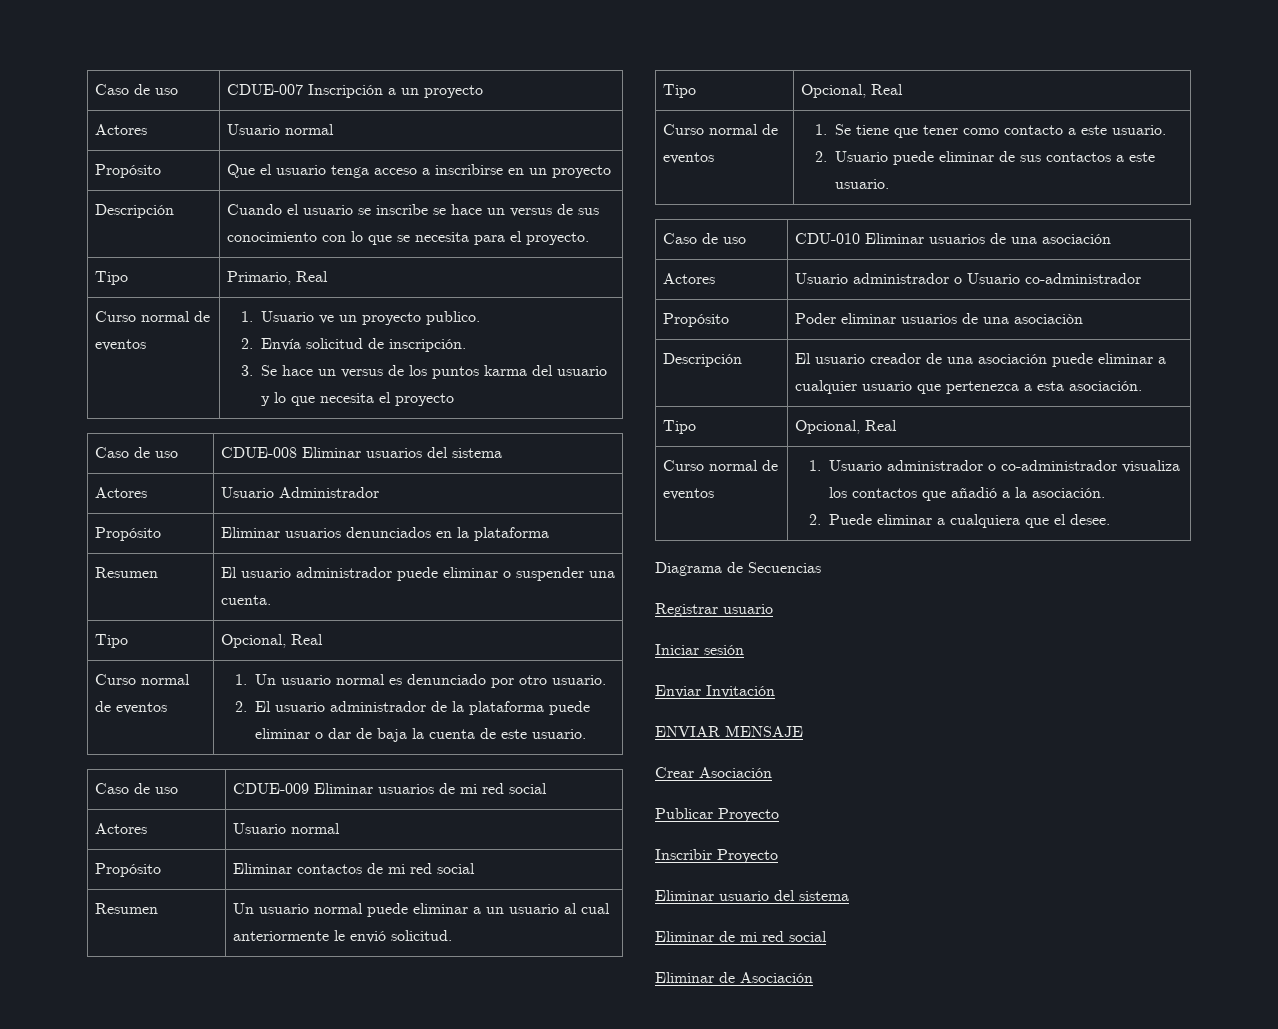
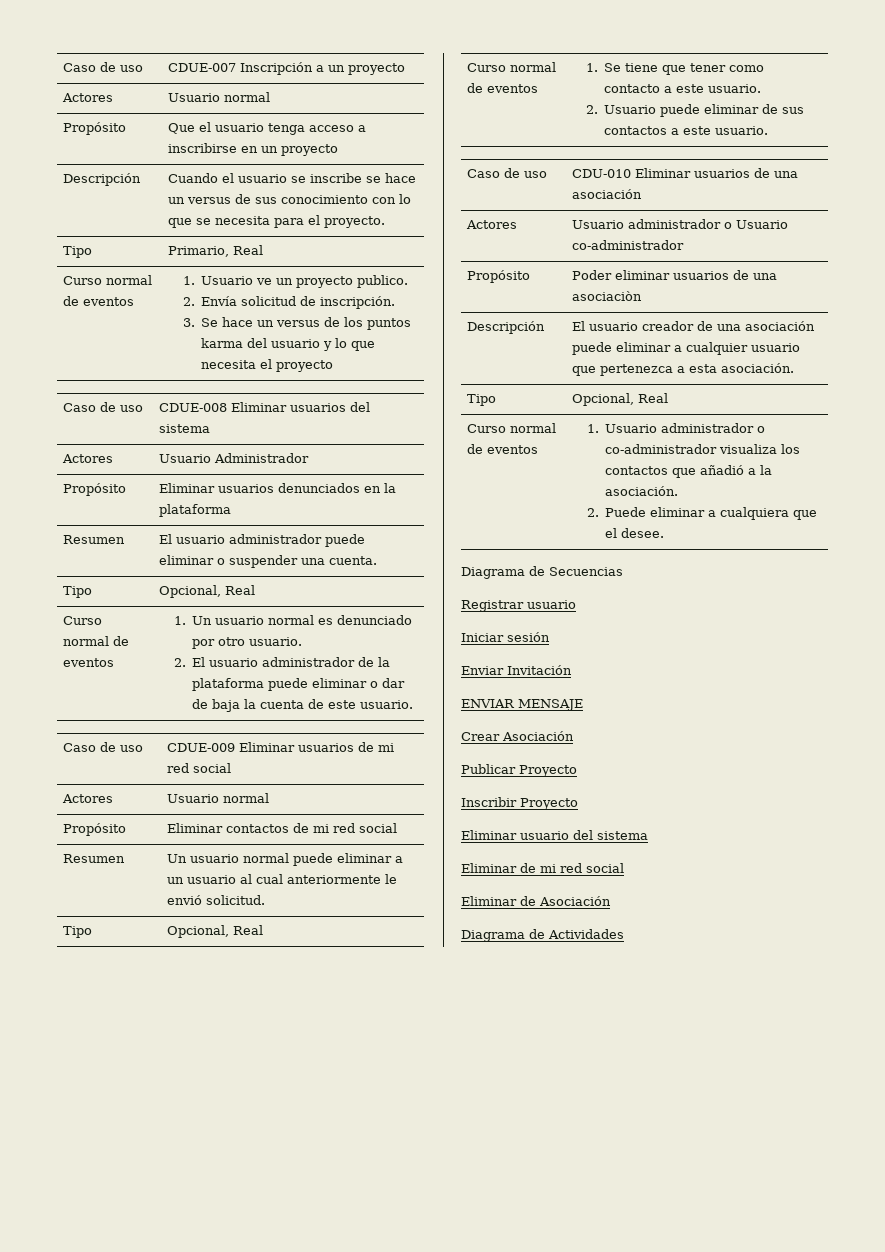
+ Diagrama de Actividades

